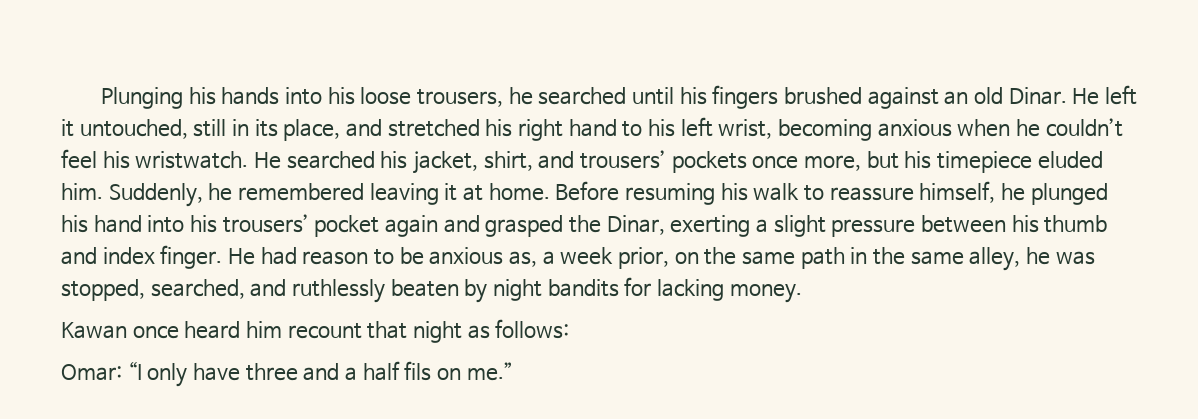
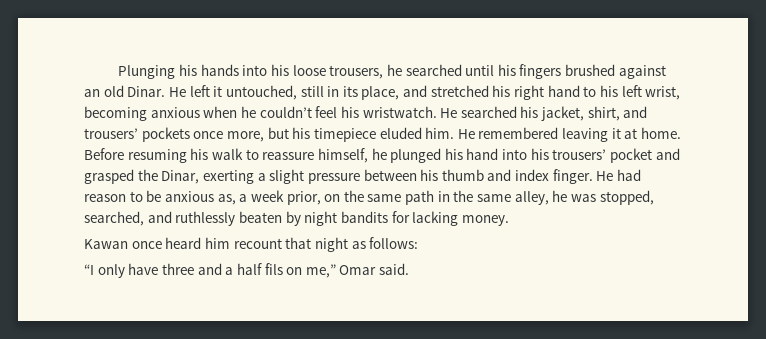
- Suddenly, he remembered leaving it at home.
+ He remembered leaving it at home.
- Before resuming his walk to reassure himself, he plunged his hand into his trousers’ pocket again and grasped the Dinar, exerting a slight pressure between his thumb and index finger.
+ Before resuming his walk to reassure himself, he plunged his hand into his trousers’ pocket and grasped the Dinar, exerting a slight pressure between his thumb and index finger.
- Omar: “I only have three and a half fils on me.”
+ “I only have three and a half fils on me,” Omar said.

